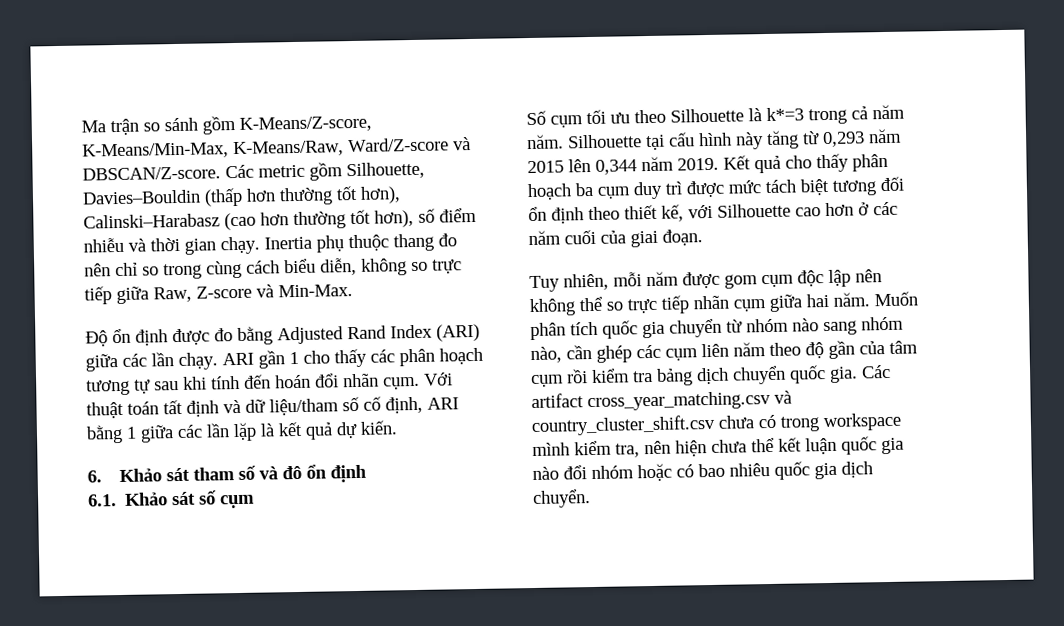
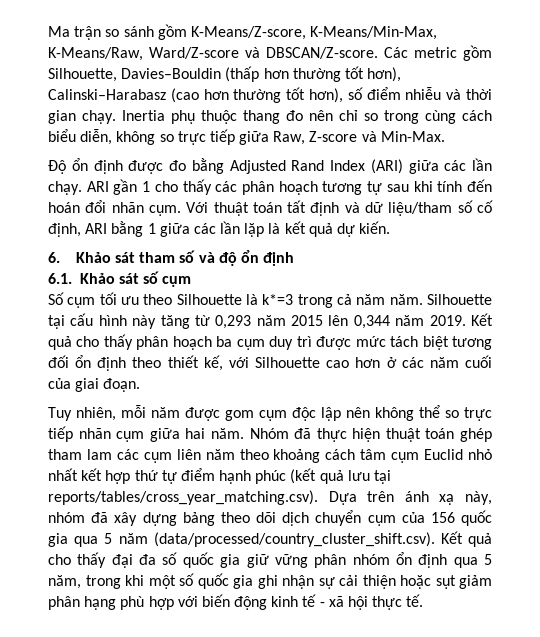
- 6. Khảo sát tham số và đô ổn định
+ 6. Khảo sát tham số và độ ổn định
- Muốn phân tích quốc gia chuyển từ nhóm nào sang nhóm nào, cần ghép các cụm liên năm theo độ gần của tâm cụm rồi kiểm tra bảng dịch chuyển quốc gia. Các artifact cross_year_matching.csv và country_cluster_shift.csv chưa có trong workspace mình kiểm tra, nên hiện chưa thể kết luận quốc gia nào đổi nhóm hoặc có bao nhiêu quốc gia dịch chuyển.
+ Nhóm đã thực hiện thuật toán ghép tham lam các cụm liên năm theo khoảng cách tâm cụm Euclid nhỏ nhất kết hợp thứ tự điểm hạnh phúc (kết quả lưu tại reports/tables/cross_year_matching.csv). Dựa trên ánh xạ này, nhóm đã xây dựng bảng theo dõi dịch chuyển cụm của 156 quốc gia qua 5 năm (data/processed/country_cluster_shift.csv). Kết quả cho thấy đại đa số quốc gia giữ vững phân nhóm ổn định qua 5 năm, trong khi một số quốc gia ghi nhận sự cải thiện hoặc sụt giảm phân hạng phù hợp với biến động kinh tế - xã hội thực tế.

